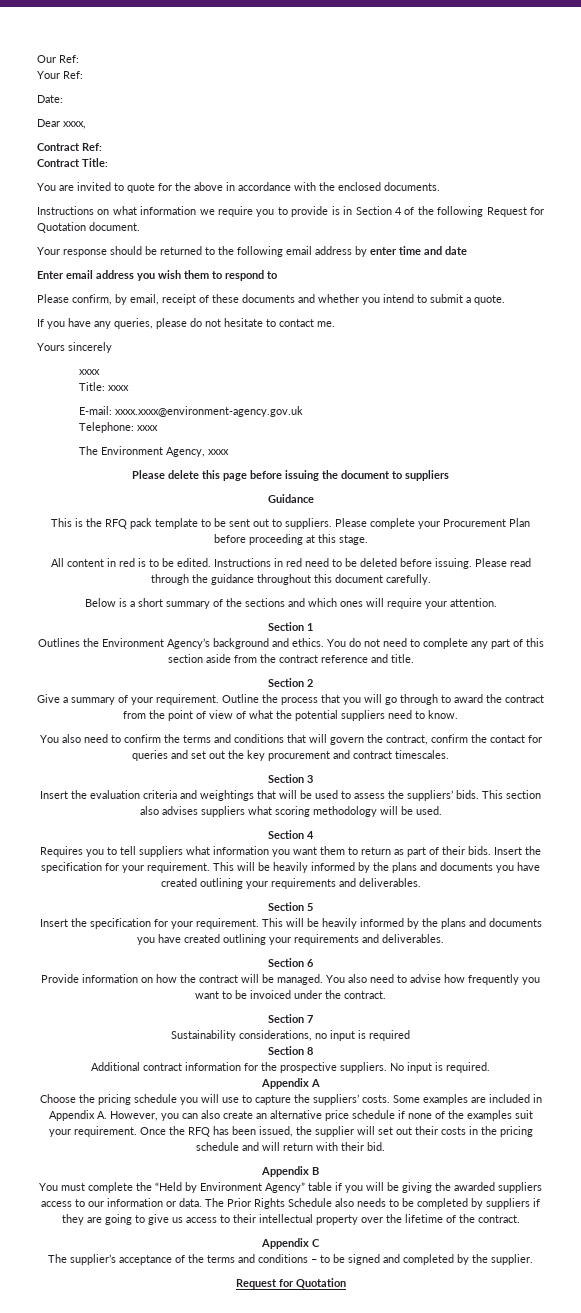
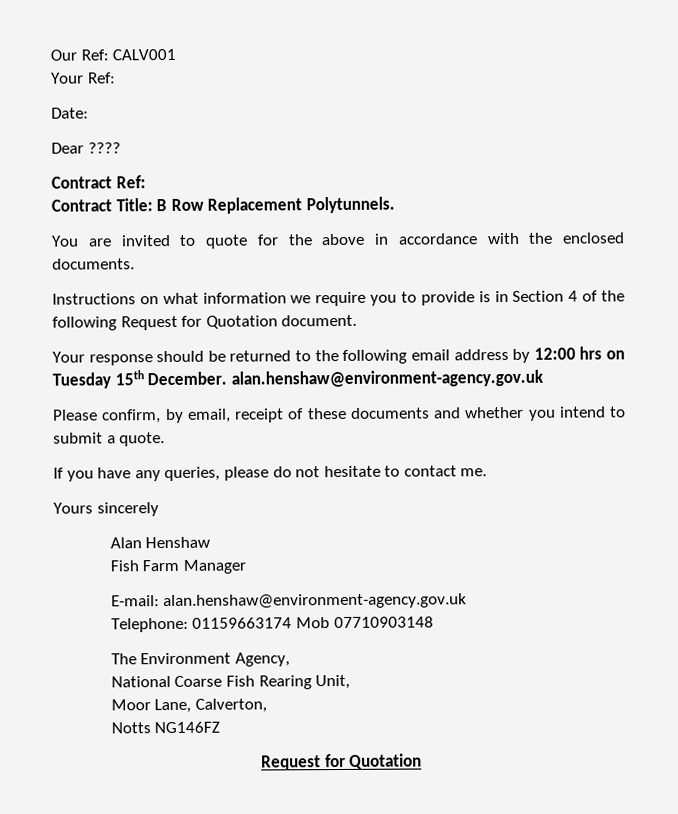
- Our Ref:
+ Our Ref: CALV001
- Dear xxxx,
+ Dear ????
- Contract Title:
+ Contract Title: B Row Replacement Polytunnels.
- Your response should be returned to the following email address by enter time and date
- Enter email address you wish them to respond to
+ Your response should be returned to the following email address by 12:00 hrs on Tuesday 15th December. alan.henshaw@environment-agency.gov.uk
  Yours sincerely
- xxxx
- Title: xxxx
+ Alan Henshaw
+ Fish Farm Manager
- E-mail: xxxx.xxxx@environment-agency.gov.uk
+ E-mail: alan.henshaw@environment-agency.gov.uk
- Telephone: xxxx
+ Telephone: 01159663174 Mob 07710903148
- The Environment Agency, xxxx
- Please delete this page before issuing the document to suppliers
- Guidance
- This is the RFQ pack template to be sent out to suppliers. Please complete your Procurement Plan before proceeding at this stage.
- All content in red is to be edited. Instructions in red need to be deleted before issuing. Please read through the guidance throughout this document carefully.
- Below is a short summary of the sections and which ones will require your attention.
- Section 1
- Outlines the Environment Agency’s background and ethics. You do not need to complete any part of this section aside from the contract reference and title.
- Section 2
- Give a summary of your requirement. Outline the process that you will go through to award the contract from the point of view of what the potential suppliers need to know.
- You also need to confirm the terms and conditions that will govern the contract, confirm the contact for queries and set out the key procurement and contract timescales.
- Section 3
- Insert the evaluation criteria and weightings that will be used to assess the suppliers’ bids. This section also advises suppliers what scoring methodology will be used.
- Section 4
- Requires you to tell suppliers what information you want them to return as part of their bids. Insert the specification for your requirement. This will be heavily informed by the plans and documents you have created outlining your requirements and deliverables.
- Section 5
- Insert the specification for your requirement. This will be heavily informed by the plans and documents you have created outlining your requirements and deliverables.
- Section 6
- Provide information on how the contract will be managed. You also need to advise how frequently you want to be invoiced under the contract.
- Section 7
- Sustainability considerations, no input is required
- Section 8
- Additional contract information for the prospective suppliers. No input is required.
- Appendix A
- Choose the pricing schedule you will use to capture the suppliers’ costs. Some examples are included in Appendix A. However, you can also create an alternative price schedule if none of the examples suit your requirement. Once the RFQ has been issued, the supplier will set out their costs in the pricing schedule and will return with their bid.
- Appendix B
- You must complete the “Held by Environment Agency” table if you will be giving the awarded suppliers access to our information or data. The Prior Rights Schedule also needs to be completed by suppliers if they are going to give us access to their intellectual property over the lifetime of the contract.
- Appendix C
- The supplier’s acceptance of the terms and conditions – to be signed and completed by the supplier.
+ The Environment Agency,
+ National Coarse Fish Rearing Unit,
+ Moor Lane, Calverton,
+ Notts NG146FZ

